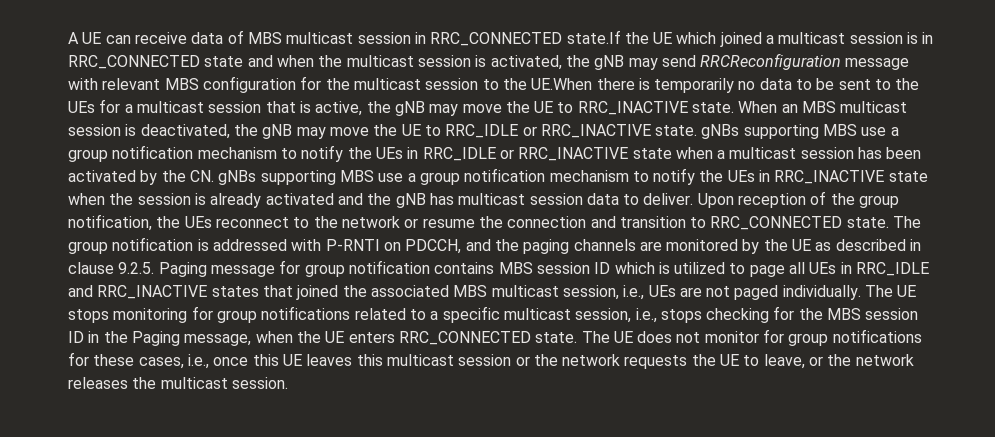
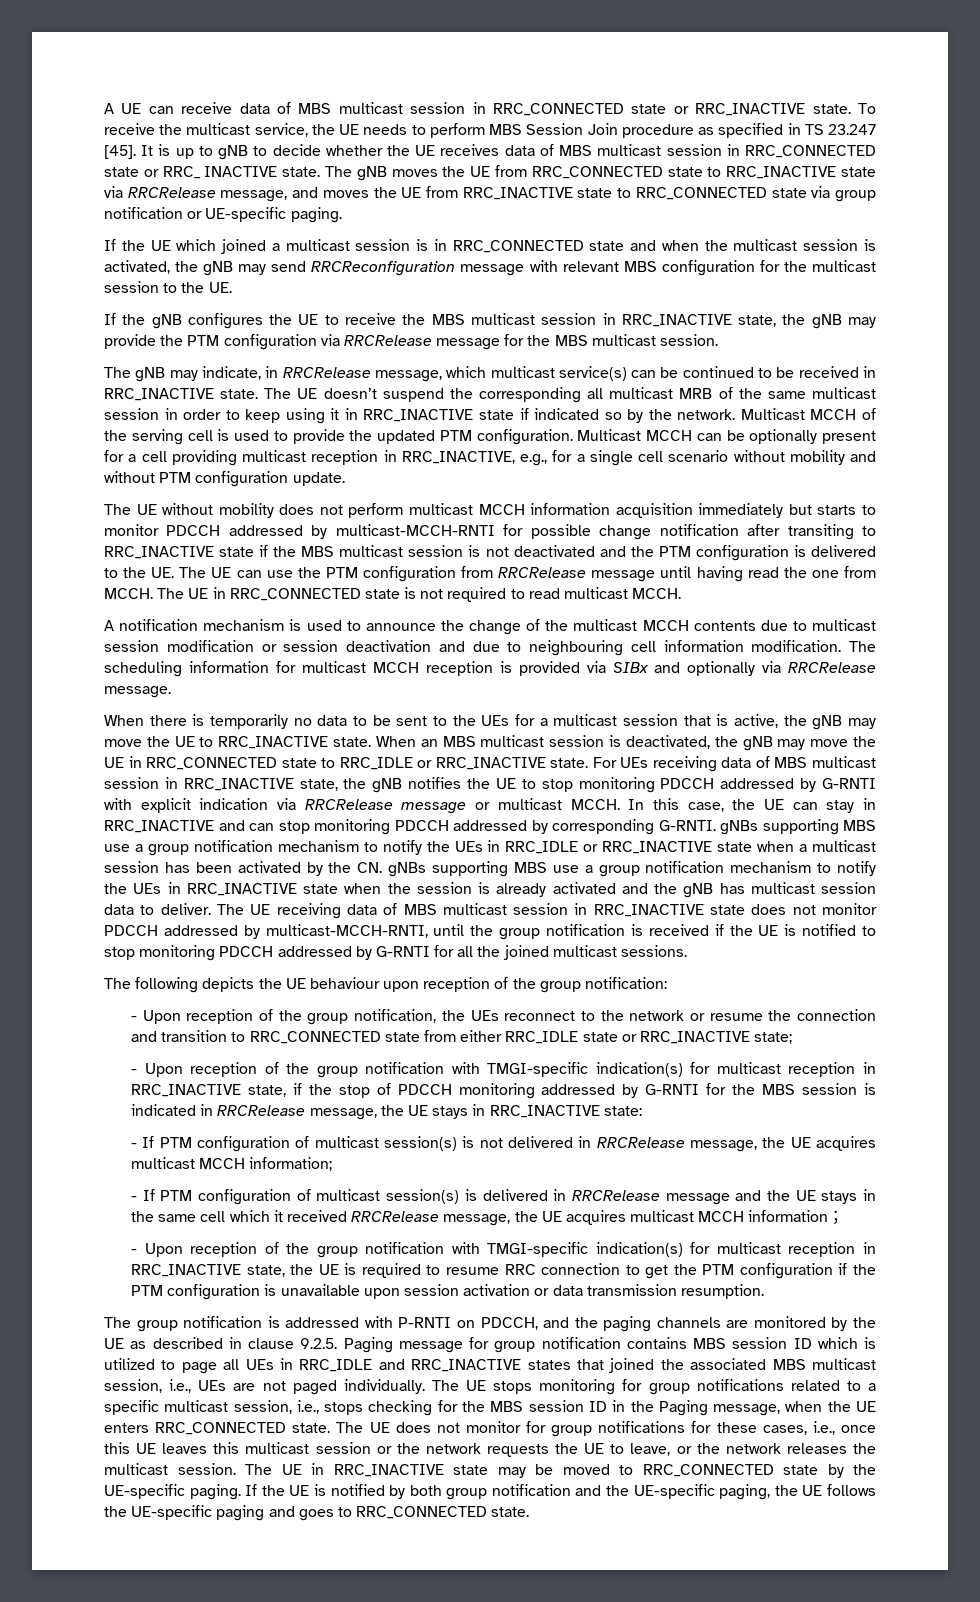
- A UE can receive data of MBS multicast session in RRC_CONNECTED state.If the UE which joined a multicast session is in RRC_CONNECTED state and when the multicast session is activated, the gNB may send RRCReconfiguration message with relevant MBS configuration for the multicast session to the UE.When there is temporarily no data to be sent to the UEs for a multicast session that is active, the gNB may move the UE to RRC_INACTIVE state.
+ A UE can receive data of MBS multicast session in RRC_CONNECTED state or RRC_INACTIVE state. To receive the multicast service, the UE needs to perform MBS Session Join procedure as specified in TS 23.247 [45]. It is up to gNB to decide whether the UE receives data of MBS multicast session in RRC_CONNECTED state or RRC_ INACTIVE state. The gNB moves the UE from RRC_CONNECTED state to RRC_INACTIVE state via RRCRelease message, and moves the UE from RRC_INACTIVE state to RRC_CONNECTED state via group notification or UE-specific paging.
+ If the UE which joined a multicast session is in RRC_CONNECTED state and when the multicast session is activated, the gNB may send RRCReconfiguration message with relevant MBS configuration for the multicast session to the UE.
+ If the gNB configures the UE to receive the MBS multicast session in RRC_INACTIVE state, the gNB may provide the PTM configuration via RRCRelease message for the MBS multicast session.
+ The gNB may indicate, in RRCRelease message, which multicast service(s) can be continued to be received in RRC_INACTIVE state. The UE doesn’t suspend the corresponding all multicast MRB of the same multicast session in order to keep using it in RRC_INACTIVE state if indicated so by the network. Multicast MCCH of the serving cell is used to provide the updated PTM configuration. Multicast MCCH can be optionally present for a cell providing multicast reception in RRC_INACTIVE, e.g., for a single cell scenario without mobility and without PTM configuration update.
+ The UE without mobility does not perform multicast MCCH information acquisition immediately but starts to monitor PDCCH addressed by multicast-MCCH-RNTI for possible change notification after transiting to RRC_INACTIVE state if the MBS multicast session is not deactivated and the PTM configuration is delivered to the UE. The UE can use the PTM configuration from RRCRelease message until having read the one from MCCH. The UE in RRC_CONNECTED state is not required to read multicast MCCH.
+ A notification mechanism is used to announce the change of the multicast MCCH contents due to multicast session modification or session deactivation and due to neighbouring cell information modification. The scheduling information for multicast MCCH reception is provided via SIBx and optionally via RRCRelease message.
+ When there is temporarily no data to be sent to the UEs for a multicast session that is active, the gNB may move the UE to RRC_INACTIVE state.
- When an MBS multicast session is deactivated, the gNB may move the UE to RRC_IDLE or RRC_INACTIVE state. gNBs supporting MBS use a group notification mechanism to notify the UEs in RRC_IDLE or RRC_INACTIVE state when a multicast session has been activated by the CN. gNBs supporting MBS use a group notification mechanism to notify the UEs in RRC_INACTIVE state when the session is already activated and the gNB has multicast session data to deliver.
+ When an MBS multicast session is deactivated, the gNB may move the UE in RRC_CONNECTED state to RRC_IDLE or RRC_INACTIVE state. For UEs receiving data of MBS multicast session in RRC_INACTIVE state, the gNB notifies the UE to stop monitoring PDCCH addressed by G-RNTI with explicit indication via RRCRelease message or multicast MCCH. In this case, the UE can stay in RRC_INACTIVE and can stop monitoring PDCCH addressed by corresponding G-RNTI. gNBs supporting MBS use a group notification mechanism to notify the UEs in RRC_IDLE or RRC_INACTIVE state when a multicast session has been activated by the CN. gNBs supporting MBS use a group notification mechanism to notify the UEs in RRC_INACTIVE state when the session is already activated and the gNB has multicast session data to deliver.
- Upon reception of the group notification, the UEs reconnect to the network or resume the connection and transition to RRC_CONNECTED state. The group notification is addressed with P-RNTI on PDCCH, and the paging channels are monitored by the UE as described in clause 9.2.5. Paging message for group notification contains MBS session ID which is utilized to page all UEs in RRC_IDLE and RRC_INACTIVE states that joined the associated MBS multicast session, i.e., UEs are not paged individually.
+ The UE receiving data of MBS multicast session in RRC_INACTIVE state does not monitor PDCCH addressed by multicast-MCCH-RNTI, until the group notification is received if the UE is notified to stop monitoring PDCCH addressed by G-RNTI for all the joined multicast sessions.
+ The following depicts the UE behaviour upon reception of the group notification:
+ - Upon reception of the group notification, the UEs reconnect to the network or resume the connection and transition to RRC_CONNECTED state from either RRC_IDLE state or RRC_INACTIVE state;
+ - Upon reception of the group notification with TMGI-specific indication(s) for multicast reception in RRC_INACTIVE state, if the stop of PDCCH monitoring addressed by G-RNTI for the MBS session is indicated in RRCRelease message, the UE stays in RRC_INACTIVE state:
+ - If PTM configuration of multicast session(s) is not delivered in RRCRelease message, the UE acquires multicast MCCH information;
+ - If PTM configuration of multicast session(s) is delivered in RRCRelease message and the UE stays in the same cell which it received RRCRelease message, the UE acquires multicast MCCH information；
+ - Upon reception of the group notification with TMGI-specific indication(s) for multicast reception in RRC_INACTIVE state, the UE is required to resume RRC connection to get the PTM configuration if the PTM configuration is unavailable upon session activation or data transmission resumption.
+ The group notification is addressed with P-RNTI on PDCCH, and the paging channels are monitored by the UE as described in clause 9.2.5. Paging message for group notification contains MBS session ID which is utilized to page all UEs in RRC_IDLE and RRC_INACTIVE states that joined the associated MBS multicast session, i.e., UEs are not paged individually.
+ The UE in RRC_INACTIVE state may be moved to RRC_CONNECTED state by the UE-specific paging. If the UE is notified by both group notification and the UE-specific paging, the UE follows the UE-specific paging and goes to RRC_CONNECTED state.

